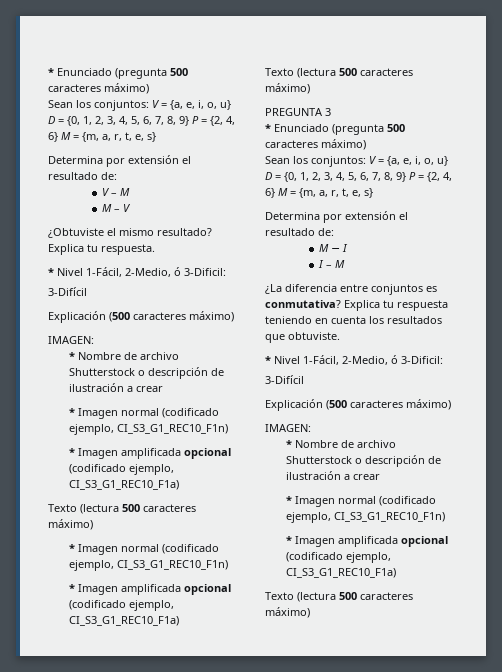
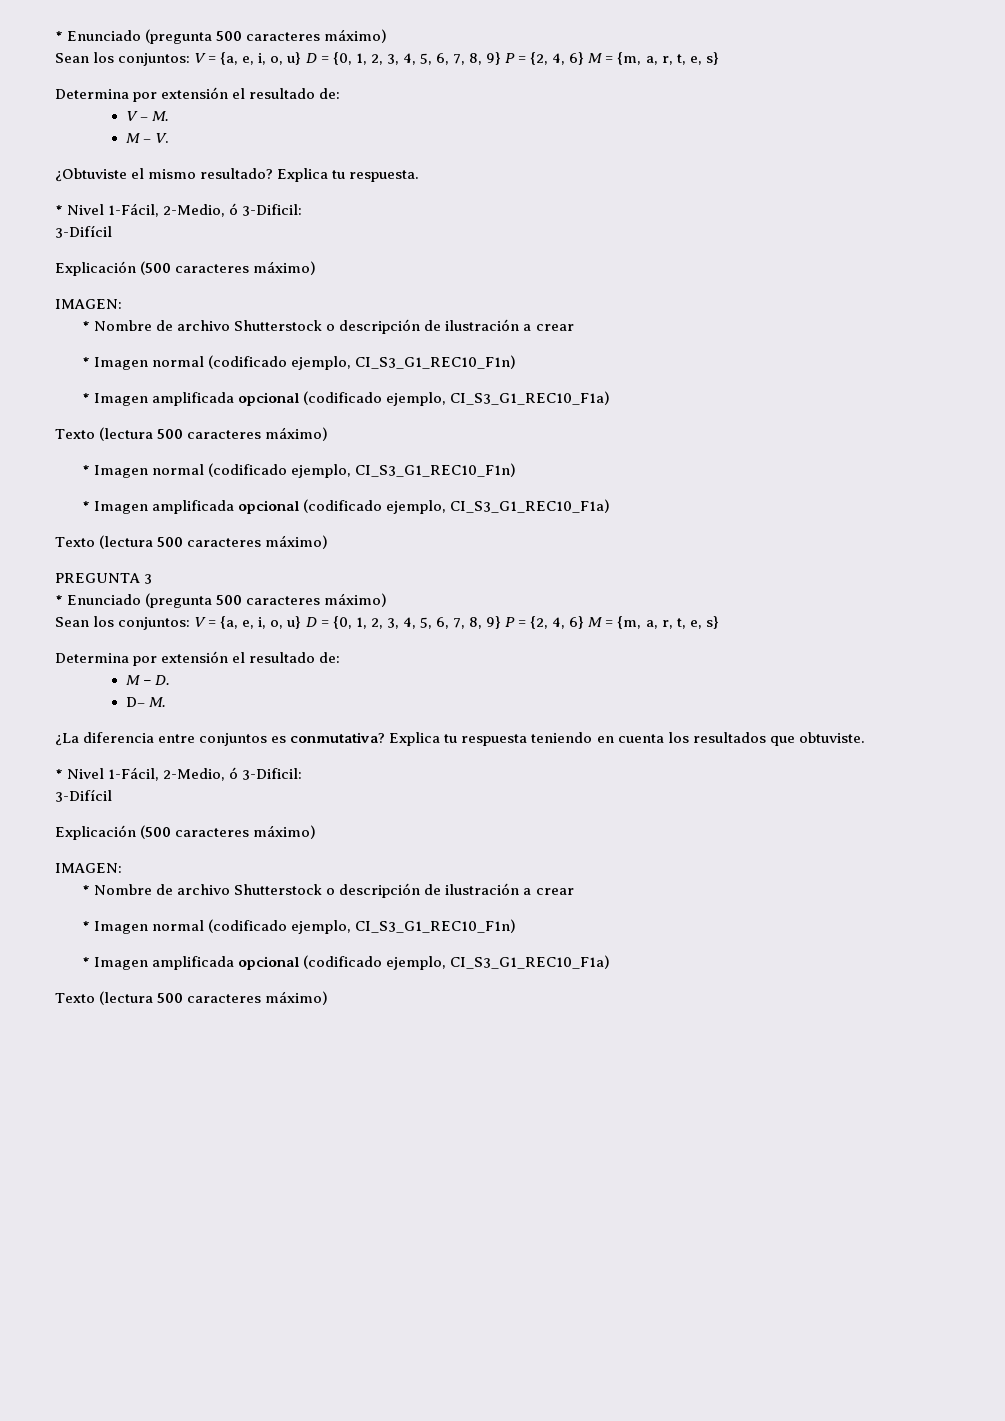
- V – M
- M – V
+ V – M.
+ M – V.
- M − I
- I – M
+ M − D.
+ D– M.

